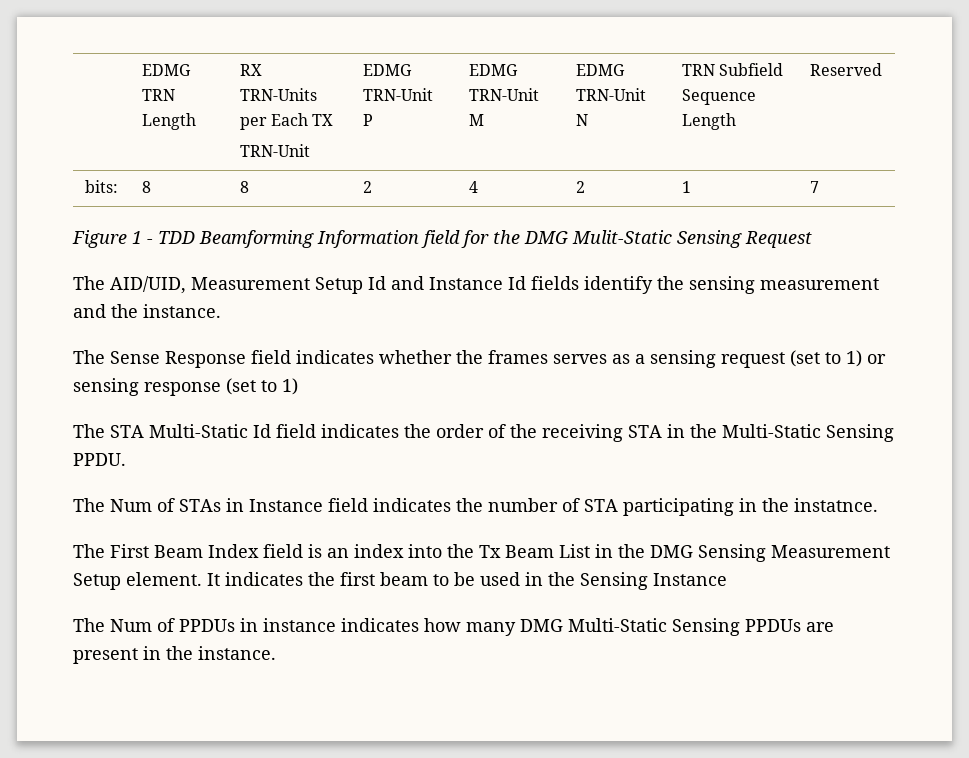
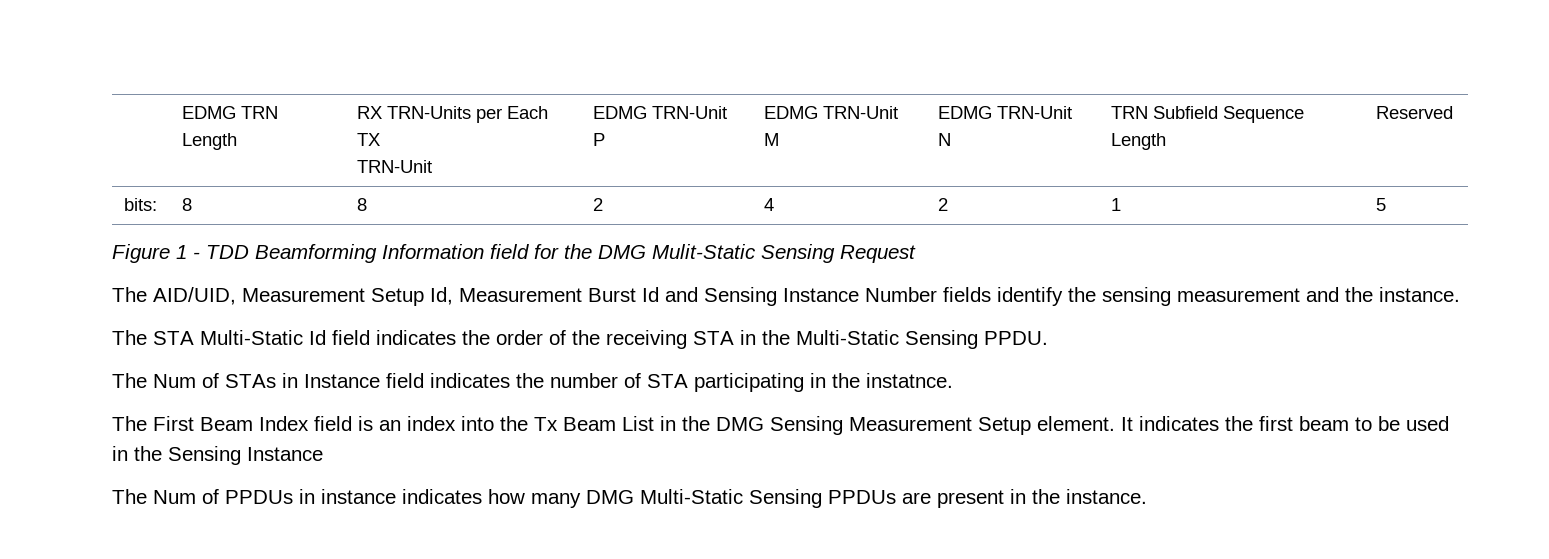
- bits: | 8 | 8 | 2 | 4 | 2 | 1 | 7
+ bits: | 8 | 8 | 2 | 4 | 2 | 1 | 5
- The AID/UID, Measurement Setup Id and Instance Id fields identify the sensing measurement and the instance.
+ The AID/UID, Measurement Setup Id, Measurement Burst Id and Sensing Instance Number fields identify the sensing measurement and the instance.
- The Sense Response field indicates whether the frames serves as a sensing request (set to 1) or sensing response (set to 1)

